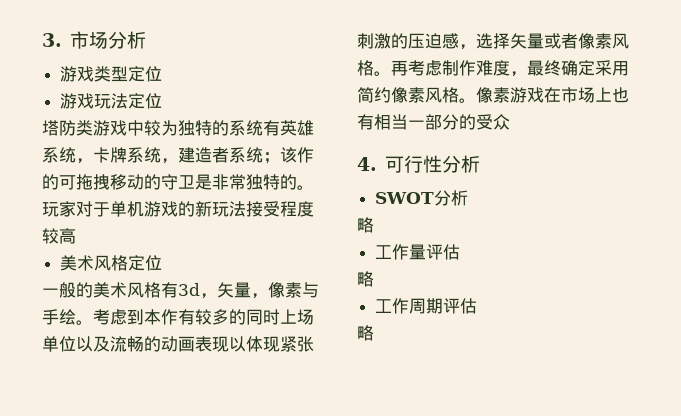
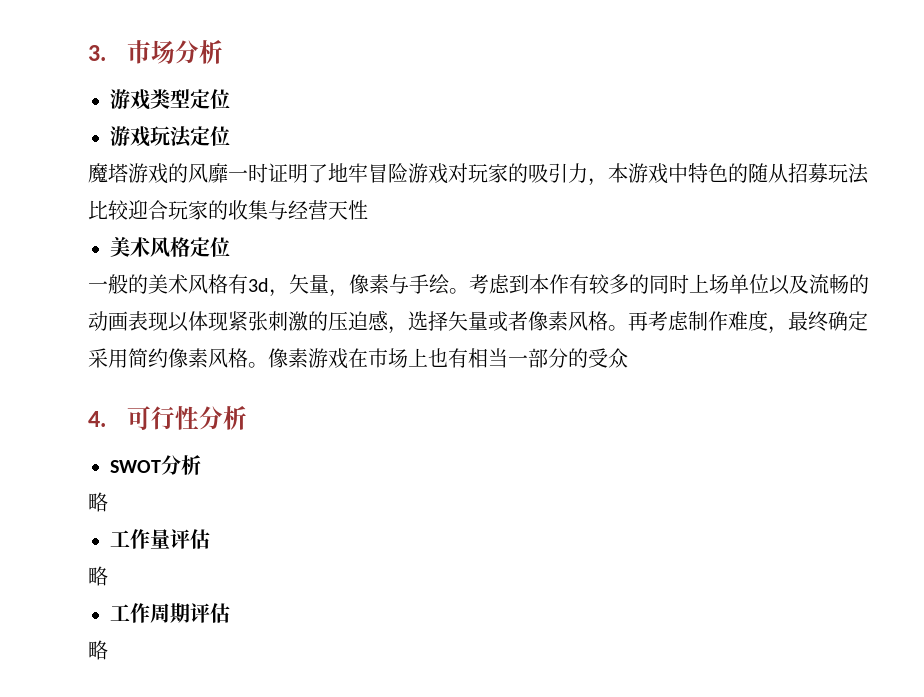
- 塔防类游戏中较为独特的系统有英雄系统，卡牌系统，建造者系统；该作的可拖拽移动的守卫是非常独特的。玩家对于单机游戏的新玩法接受程度较高
+ 魔塔游戏的风靡一时证明了地牢冒险游戏对玩家的吸引力，本游戏中特色的随从招募玩法比较迎合玩家的收集与经营天性

